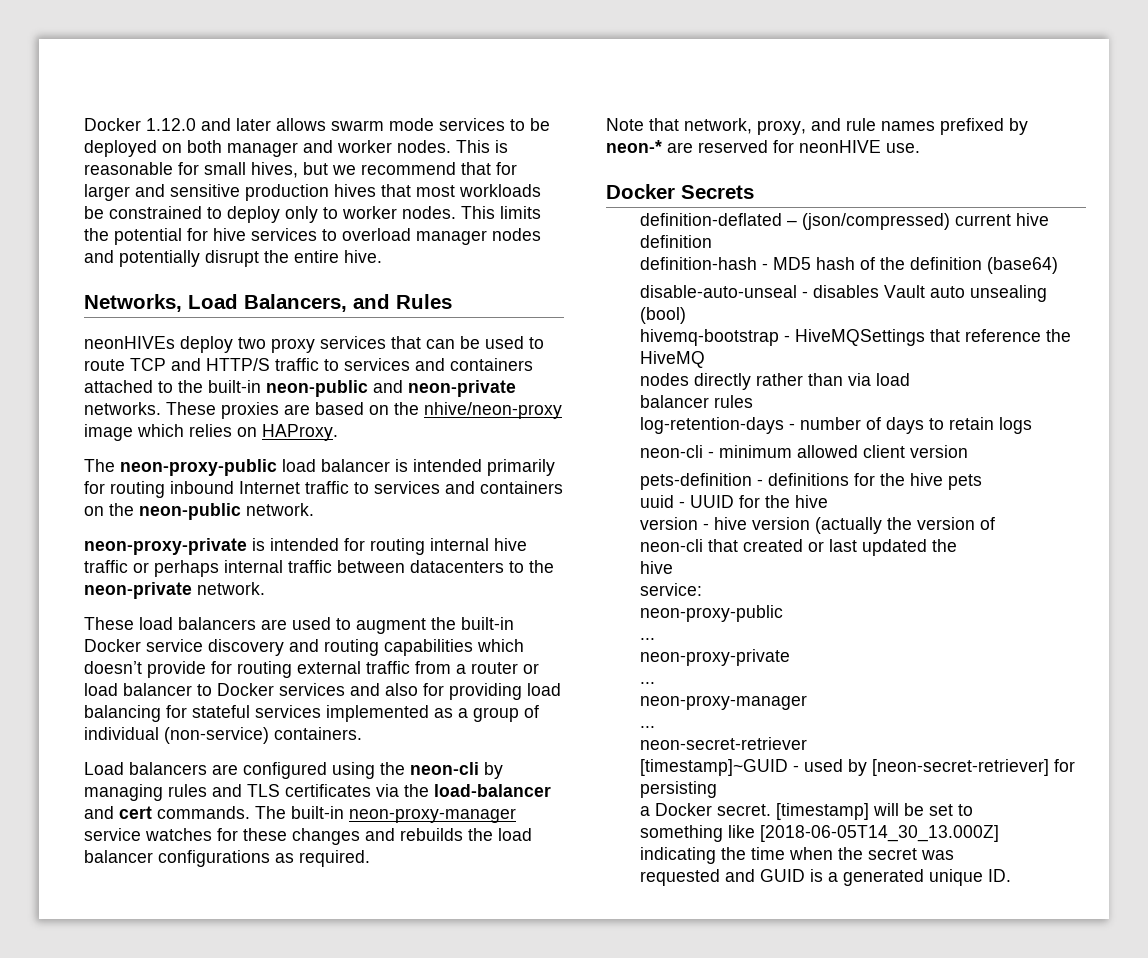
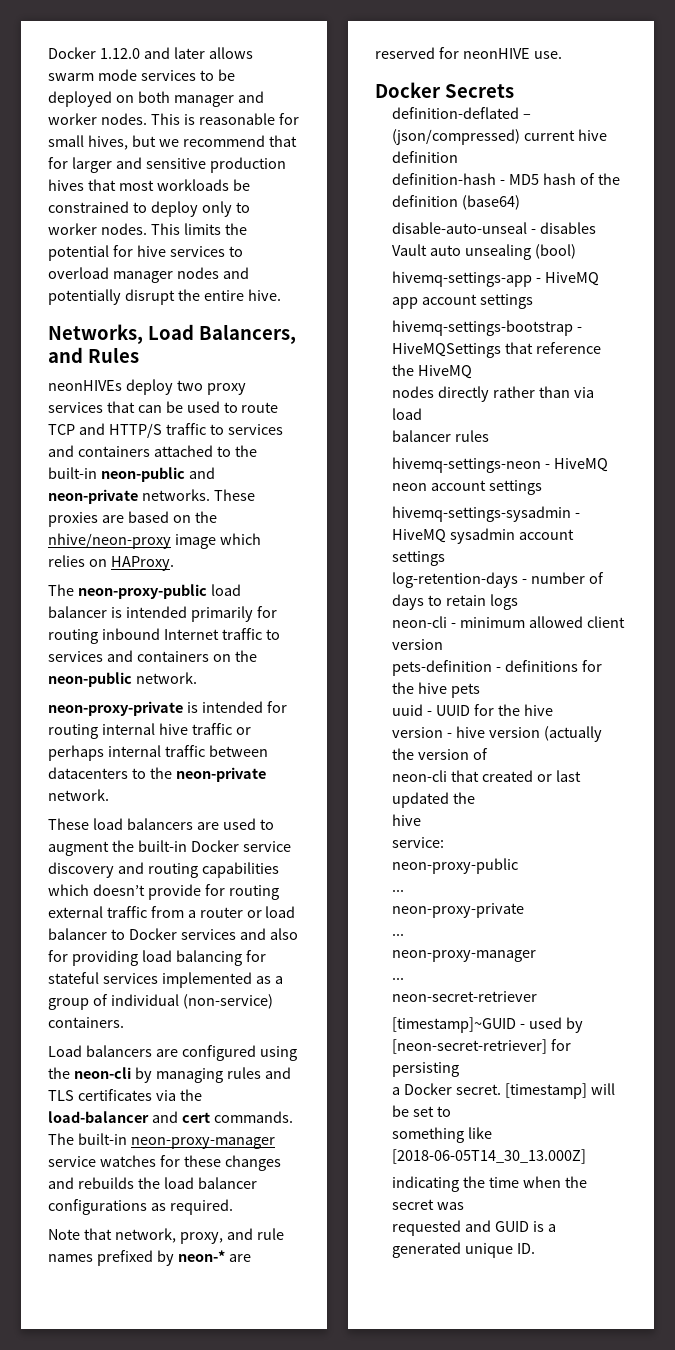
- hivemq-bootstrap - HiveMQSettings that reference the HiveMQ
+ hivemq-settings-app - HiveMQ app account settings
+ hivemq-settings-bootstrap - HiveMQSettings that reference the HiveMQ
+ hivemq-settings-neon - HiveMQ neon account settings
+ hivemq-settings-sysadmin - HiveMQ sysadmin account settings

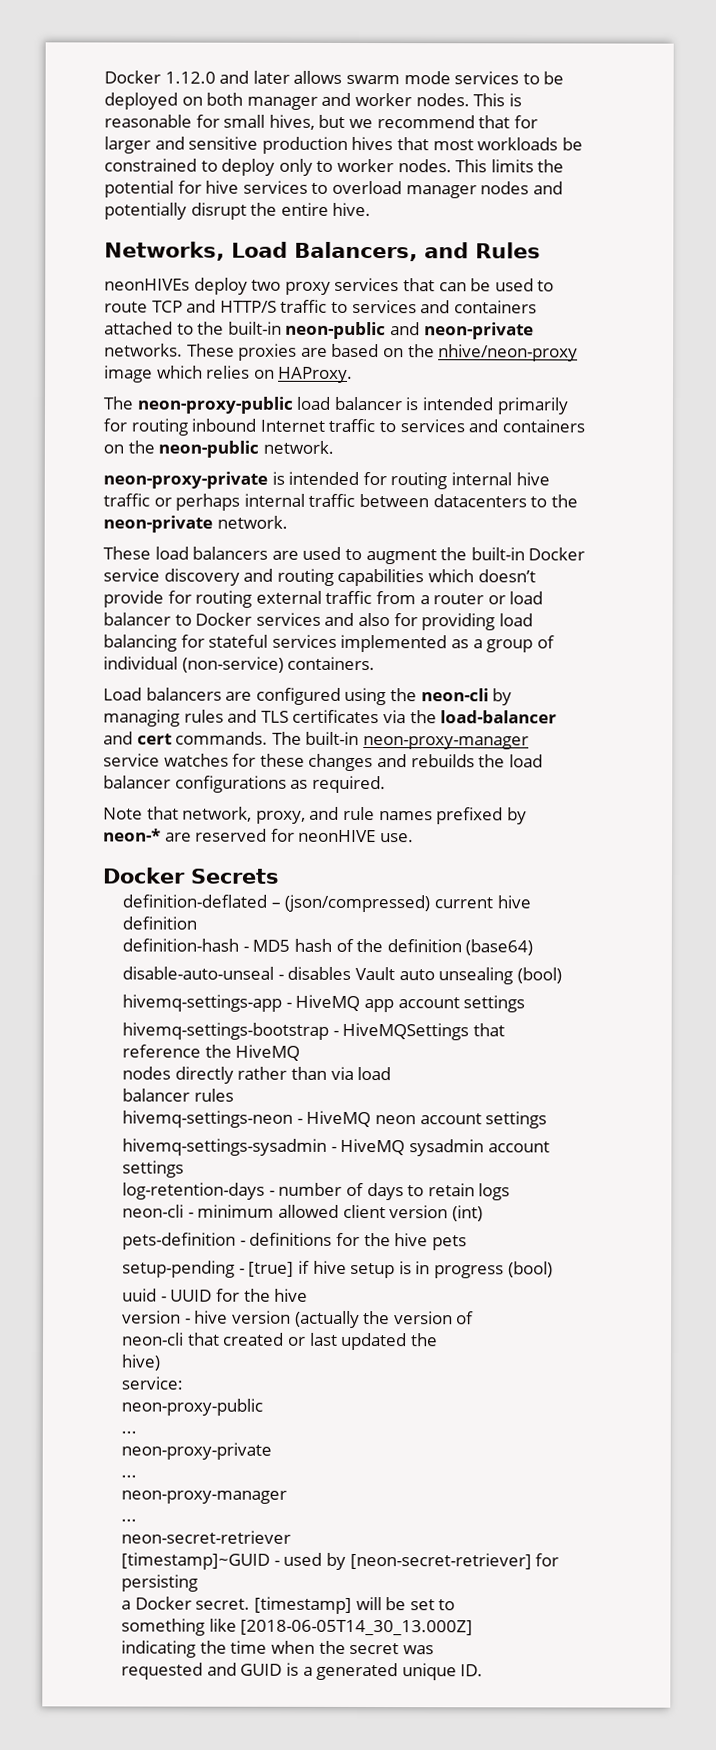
- neon-cli - minimum allowed client version
+ neon-cli - minimum allowed client version (int)
+ setup-pending - [true] if hive setup is in progress (bool)
  neon-cli that created or last updated the
- hive
+ hive)

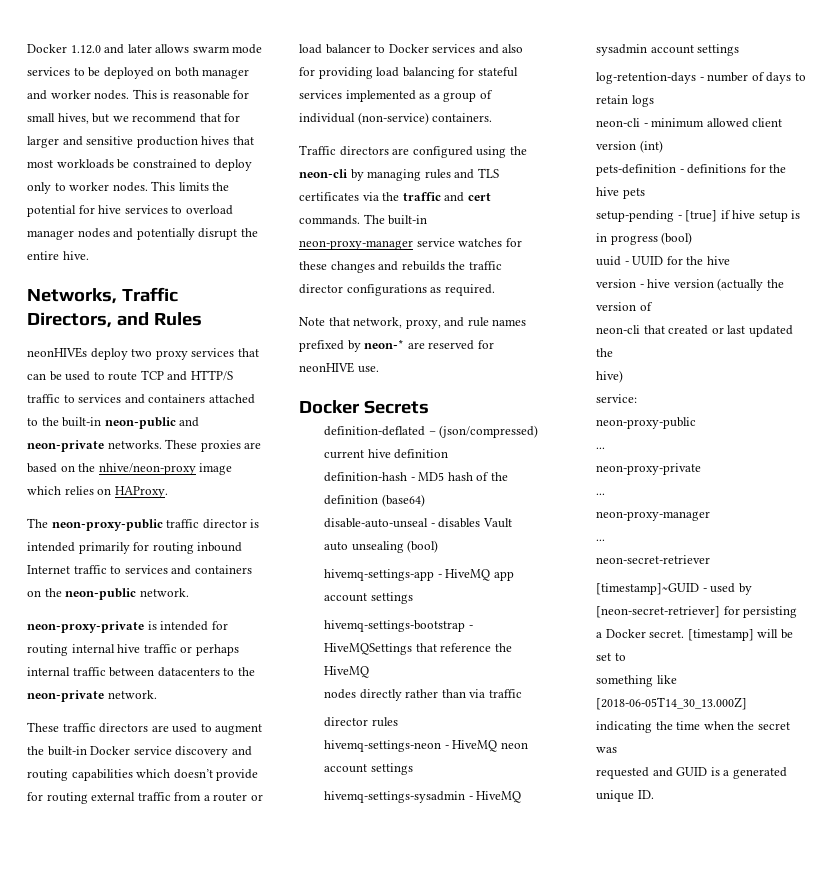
- Networks, Load Balancers, and Rules
+ Networks, Traffic Directors, and Rules
- The neon-proxy-public load balancer is intended primarily for routing inbound Internet traffic to services and containers on the neon-public network.
+ The neon-proxy-public traffic director is intended primarily for routing inbound Internet traffic to services and containers on the neon-public network.
- These load balancers are used to augment the built-in Docker service discovery and routing capabilities which doesn’t provide for routing external traffic from a router or load balancer to Docker services and also for providing load balancing for stateful services implemented as a group of individual (non-service) containers.
+ These traffic directors are used to augment the built-in Docker service discovery and routing capabilities which doesn’t provide for routing external traffic from a router or load balancer to Docker services and also for providing load balancing for stateful services implemented as a group of individual (non-service) containers.
- Load balancers are configured using the neon-cli by managing rules and TLS certificates via the load-balancer and cert commands.
+ Traffic directors are configured using the neon-cli by managing rules and TLS certificates via the traffic and cert commands.
- The built-in neon-proxy-manager service watches for these changes and rebuilds the load balancer configurations as required.
+ The built-in neon-proxy-manager service watches for these changes and rebuilds the traffic director configurations as required.
- nodes directly rather than via load
- balancer rules
+ nodes directly rather than via traffic
+ director rules

